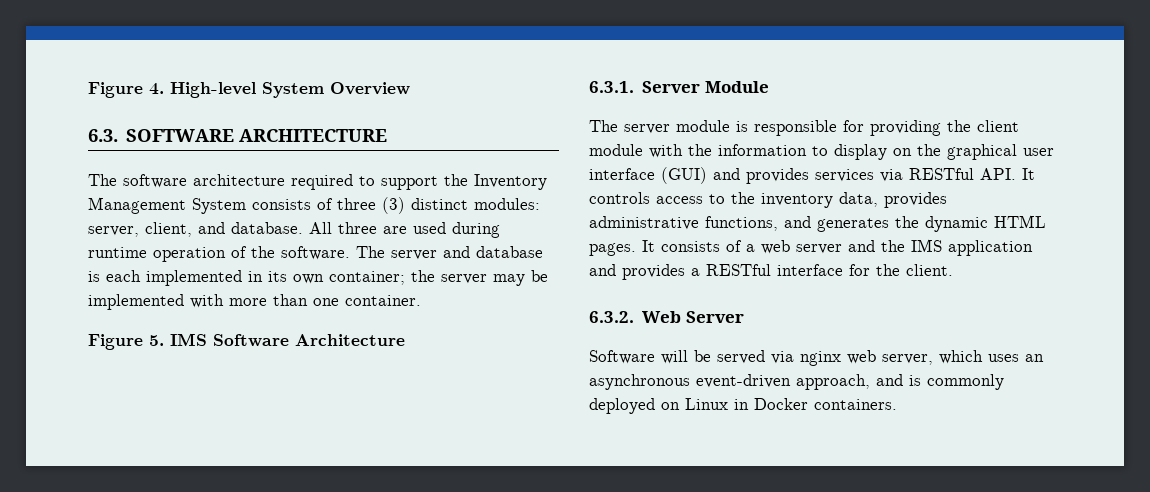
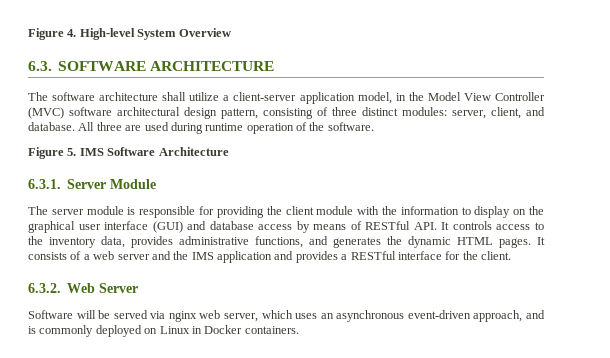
- The software architecture required to support the Inventory Management System consists of three (3) distinct modules: server, client, and database.
+ The software architecture shall utilize a client-server application model, in the Model View Controller (MVC) software architectural design pattern, consisting of three distinct modules: server, client, and database.
- The server and database is each implemented in its own container; the server may be implemented with more than one container.
- The server module is responsible for providing the client module with the information to display on the graphical user interface (GUI) and provides services via RESTful API. It controls access to the inventory data, provides administrative functions, and generates the dynamic HTML pages.
+ The server module is responsible for providing the client module with the information to display on the graphical user interface (GUI) and database access by means of RESTful API. It controls access to the inventory data, provides administrative functions, and generates the dynamic HTML pages.

